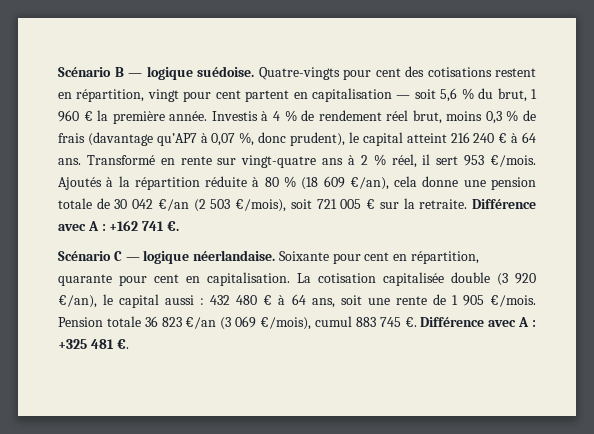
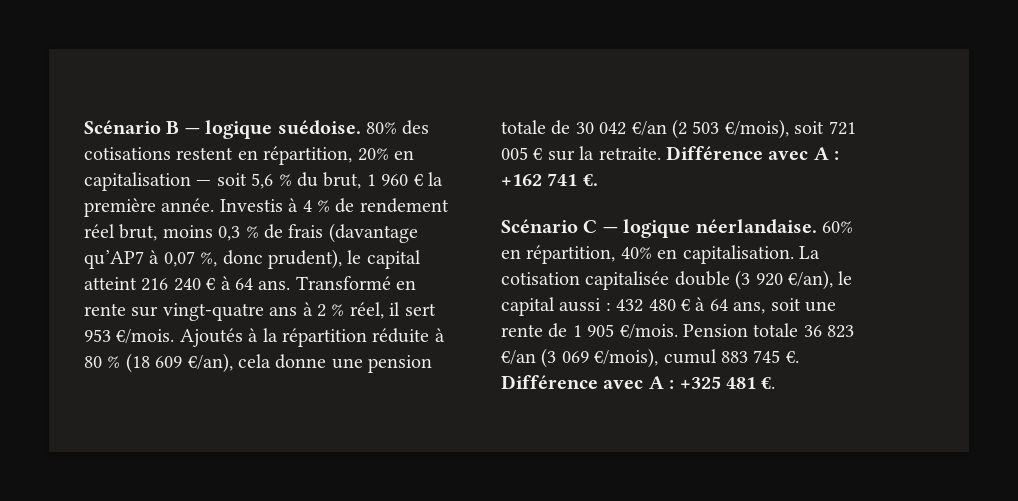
- Quatre-vingts pour cent des cotisations restent en répartition, vingt pour cent partent en capitalisation — soit 5,6 % du brut, 1 960 € la première année.
+ 80% des cotisations restent en répartition, 20% en capitalisation — soit 5,6 % du brut, 1 960 € la première année.
- Soixante pour cent en répartition, quarante pour cent en capitalisation.
+ 60% en répartition, 40% en capitalisation.

